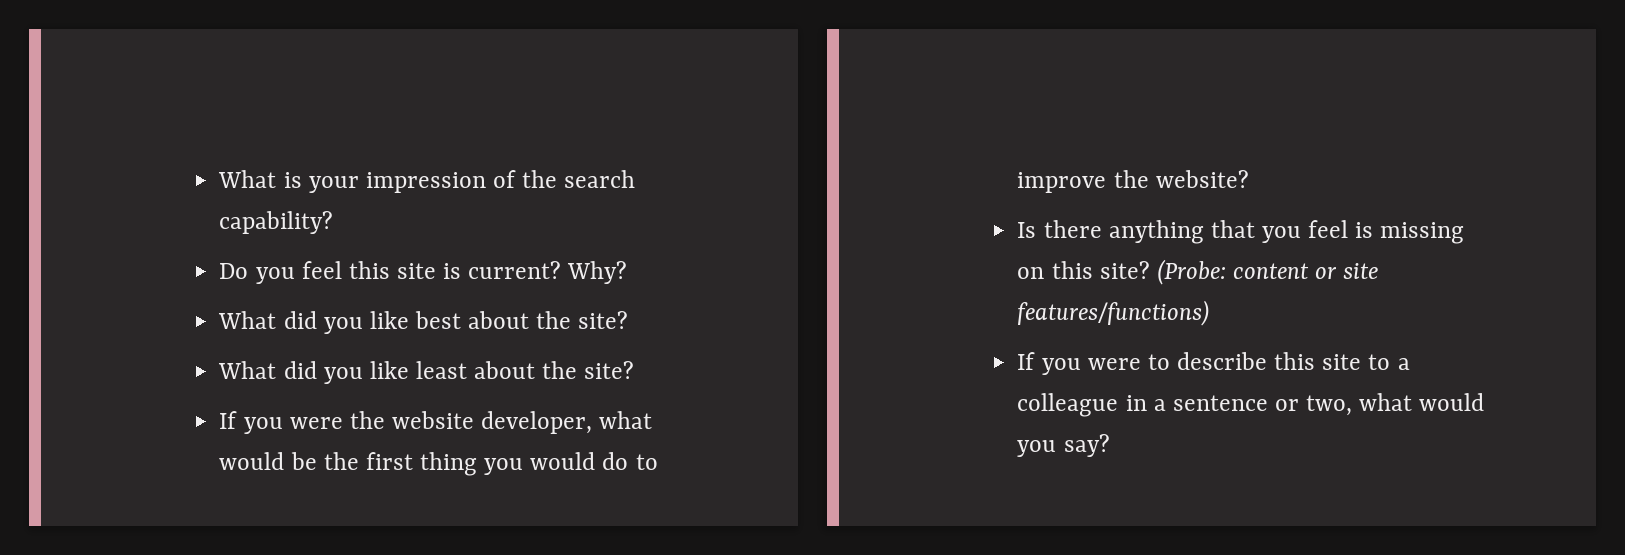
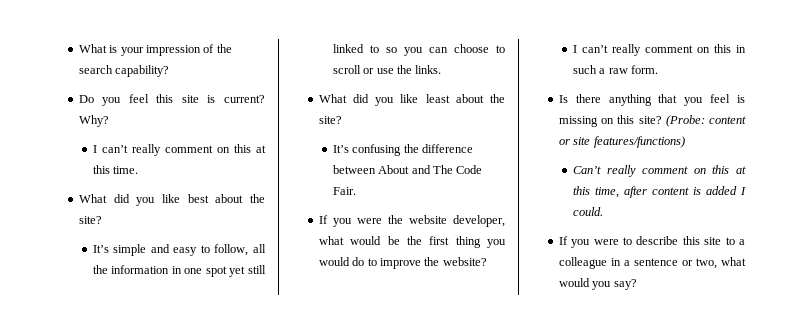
+ I can’t really comment on this at this time.
+ It’s simple and easy to follow, all the information in one spot yet still linked to so you can choose to scroll or use the links.
+ It’s confusing the difference between About and The Code Fair.
+ I can’t really comment on this in such a raw form.
+ Can’t really comment on this at this time, after content is added I could.

